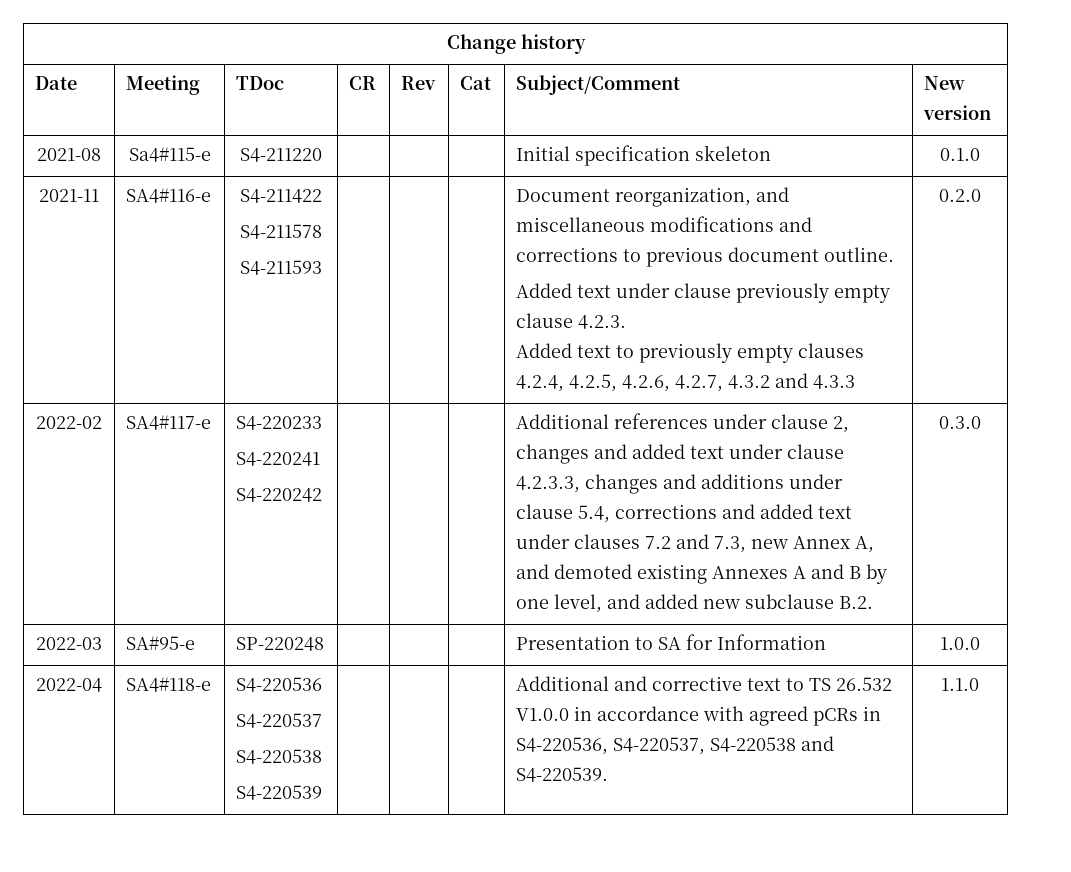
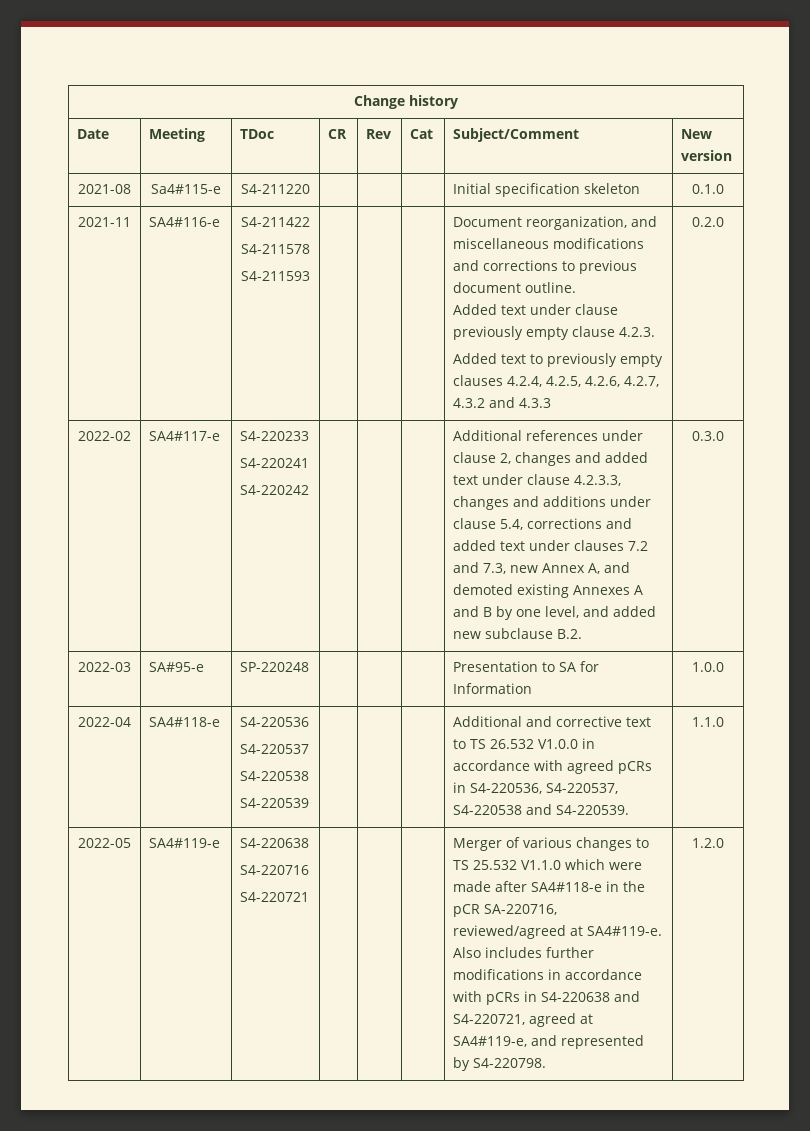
+ 2022-05 | SA4#119-e | S4-220638
+ S4-220716
+ S4-220721 | | | | Merger of various changes to TS 25.532 V1.1.0 which were made after SA4#118-e in the pCR SA-220716, reviewed/agreed at SA4#119-e. Also includes further modifications in accordance with pCRs in S4-220638 and S4-220721, agreed at SA4#119-e, and represented by S4-220798. | 1.2.0

